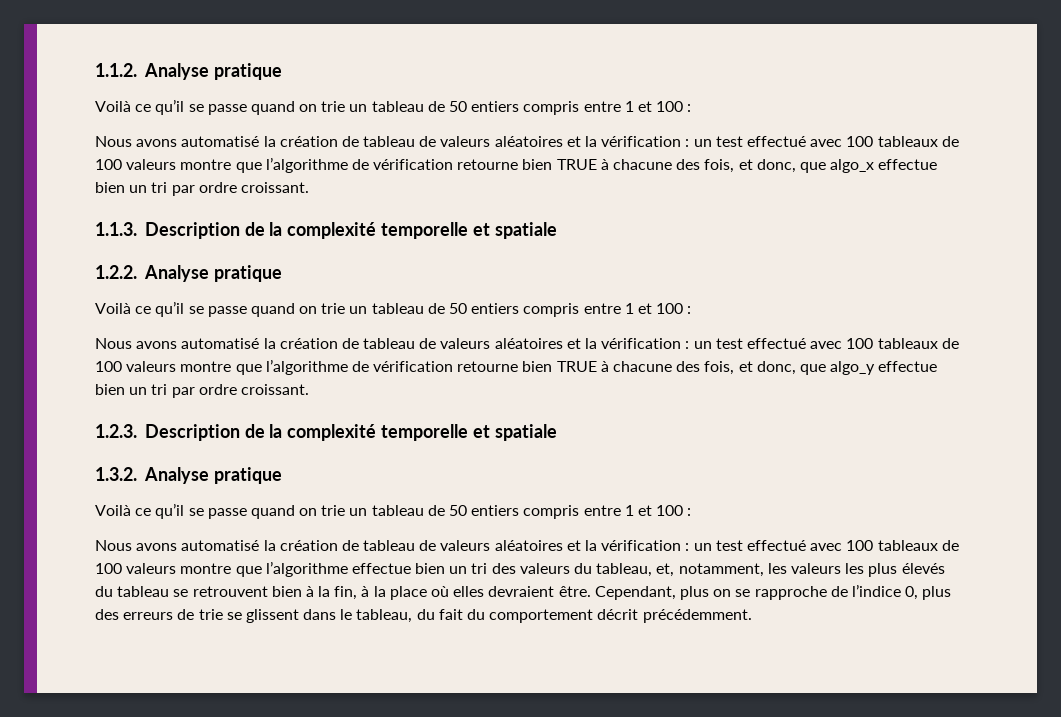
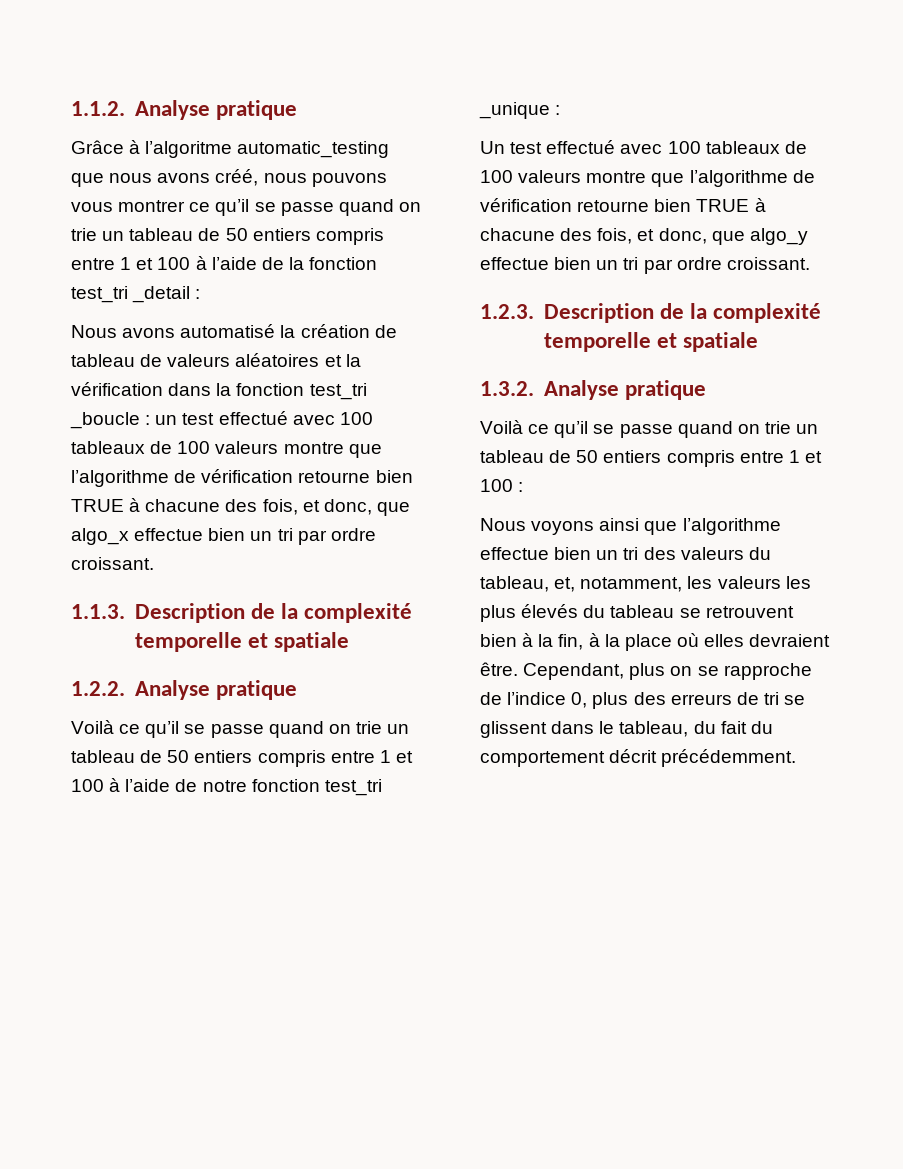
  1.1.2. Analyse pratique
- Voilà ce qu’il se passe quand on trie un tableau de 50 entiers compris entre 1 et 100 :
+ Grâce à l’algoritme automatic_testing que nous avons créé, nous pouvons vous montrer ce qu’il se passe quand on trie un tableau de 50 entiers compris entre 1 et 100 à l’aide de la fonction test_tri _detail :
- Nous avons automatisé la création de tableau de valeurs aléatoires et la vérification : un test effectué avec 100 tableaux de 100 valeurs montre que l’algorithme de vérification retourne bien TRUE à chacune des fois, et donc, que algo_x effectue bien un tri par ordre croissant.
+ Nous avons automatisé la création de tableau de valeurs aléatoires et la vérification dans la fonction test_tri _boucle : un test effectué avec 100 tableaux de 100 valeurs montre que l’algorithme de vérification retourne bien TRUE à chacune des fois, et donc, que algo_x effectue bien un tri par ordre croissant.
  1.2.2. Analyse pratique
- Voilà ce qu’il se passe quand on trie un tableau de 50 entiers compris entre 1 et 100 :
- Nous avons automatisé la création de tableau de valeurs aléatoires et la vérification : un test effectué avec 100 tableaux de 100 valeurs montre que l’algorithme de vérification retourne bien TRUE à chacune des fois, et donc, que algo_y effectue bien un tri par ordre croissant.
+ Voilà ce qu’il se passe quand on trie un tableau de 50 entiers compris entre 1 et 100 à l’aide de notre fonction test_tri _unique :
+ Un test effectué avec 100 tableaux de 100 valeurs montre que l’algorithme de vérification retourne bien TRUE à chacune des fois, et donc, que algo_y effectue bien un tri par ordre croissant.
- Nous avons automatisé la création de tableau de valeurs aléatoires et la vérification : un test effectué avec 100 tableaux de 100 valeurs montre que l’algorithme effectue bien un tri des valeurs du tableau, et, notamment, les valeurs les plus élevés du tableau se retrouvent bien à la fin, à la place où elles devraient être.
+ Nous voyons ainsi que l’algorithme effectue bien un tri des valeurs du tableau, et, notamment, les valeurs les plus élevés du tableau se retrouvent bien à la fin, à la place où elles devraient être.
- Cependant, plus on se rapproche de l’indice 0, plus des erreurs de trie se glissent dans le tableau, du fait du comportement décrit précédemment.
+ Cependant, plus on se rapproche de l’indice 0, plus des erreurs de tri se glissent dans le tableau, du fait du comportement décrit précédemment.

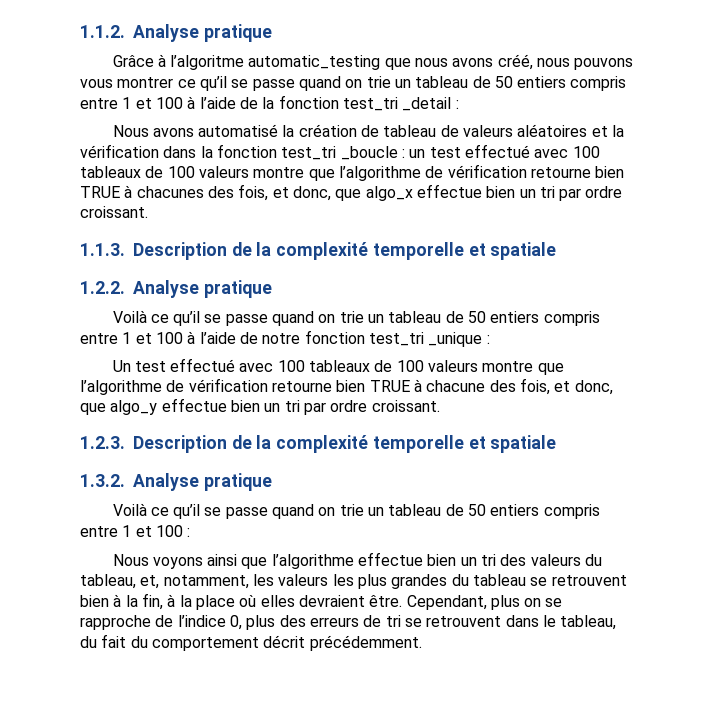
- Nous avons automatisé la création de tableau de valeurs aléatoires et la vérification dans la fonction test_tri _boucle : un test effectué avec 100 tableaux de 100 valeurs montre que l’algorithme de vérification retourne bien TRUE à chacune des fois, et donc, que algo_x effectue bien un tri par ordre croissant.
+ Nous avons automatisé la création de tableau de valeurs aléatoires et la vérification dans la fonction test_tri _boucle : un test effectué avec 100 tableaux de 100 valeurs montre que l’algorithme de vérification retourne bien TRUE à chacunes des fois, et donc, que algo_x effectue bien un tri par ordre croissant.
- Nous voyons ainsi que l’algorithme effectue bien un tri des valeurs du tableau, et, notamment, les valeurs les plus élevés du tableau se retrouvent bien à la fin, à la place où elles devraient être.
+ Nous voyons ainsi que l’algorithme effectue bien un tri des valeurs du tableau, et, notamment, les valeurs les plus grandes du tableau se retrouvent bien à la fin, à la place où elles devraient être.
- Cependant, plus on se rapproche de l’indice 0, plus des erreurs de tri se glissent dans le tableau, du fait du comportement décrit précédemment.
+ Cependant, plus on se rapproche de l’indice 0, plus des erreurs de tri se retrouvent dans le tableau, du fait du comportement décrit précédemment.

